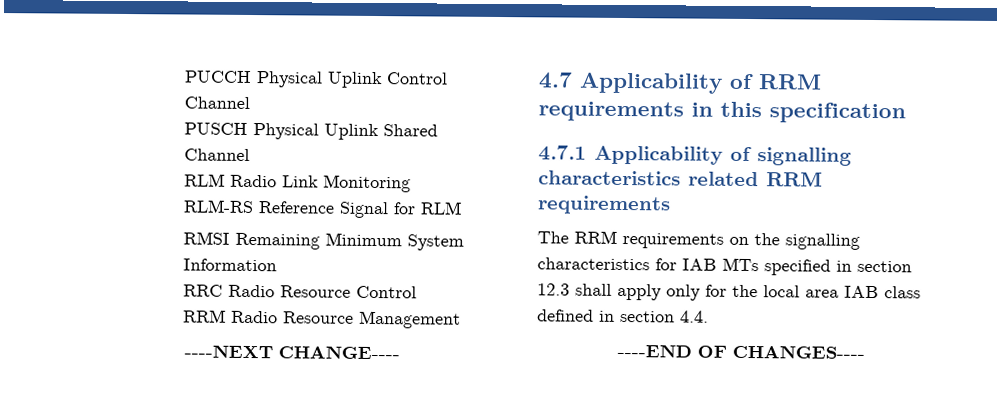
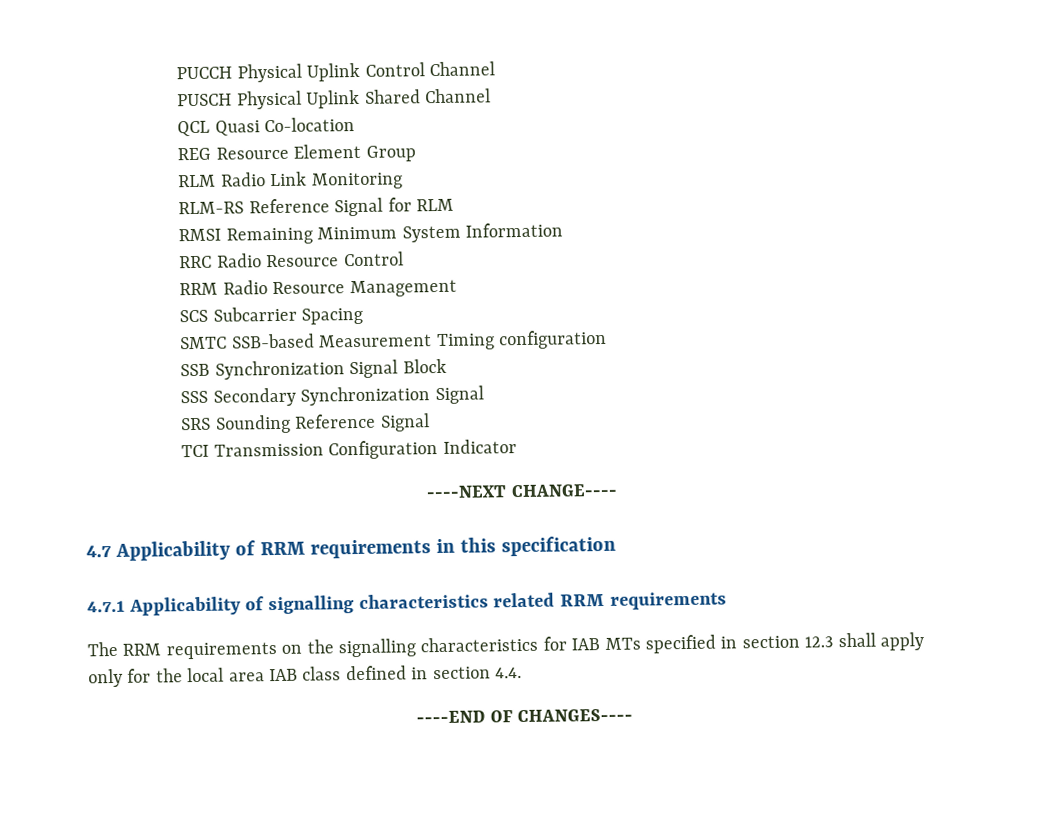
+ QCL Quasi Co-location
+ REG Resource Element Group
+ SCS Subcarrier Spacing
+ SMTC SSB-based Measurement Timing configuration
+ SSB Synchronization Signal Block
+ SSS Secondary Synchronization Signal
+ SRS Sounding Reference Signal
+ TCI Transmission Configuration Indicator

